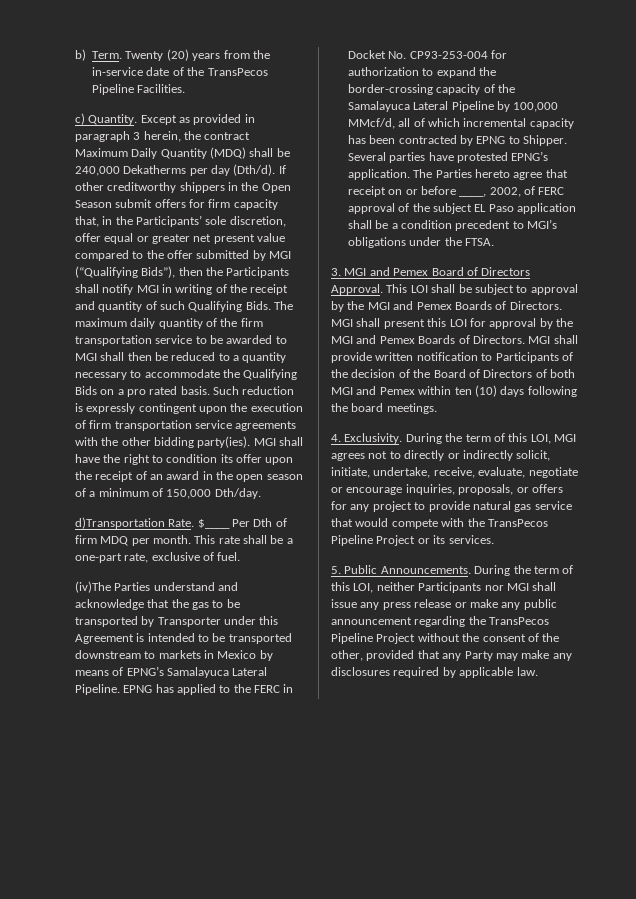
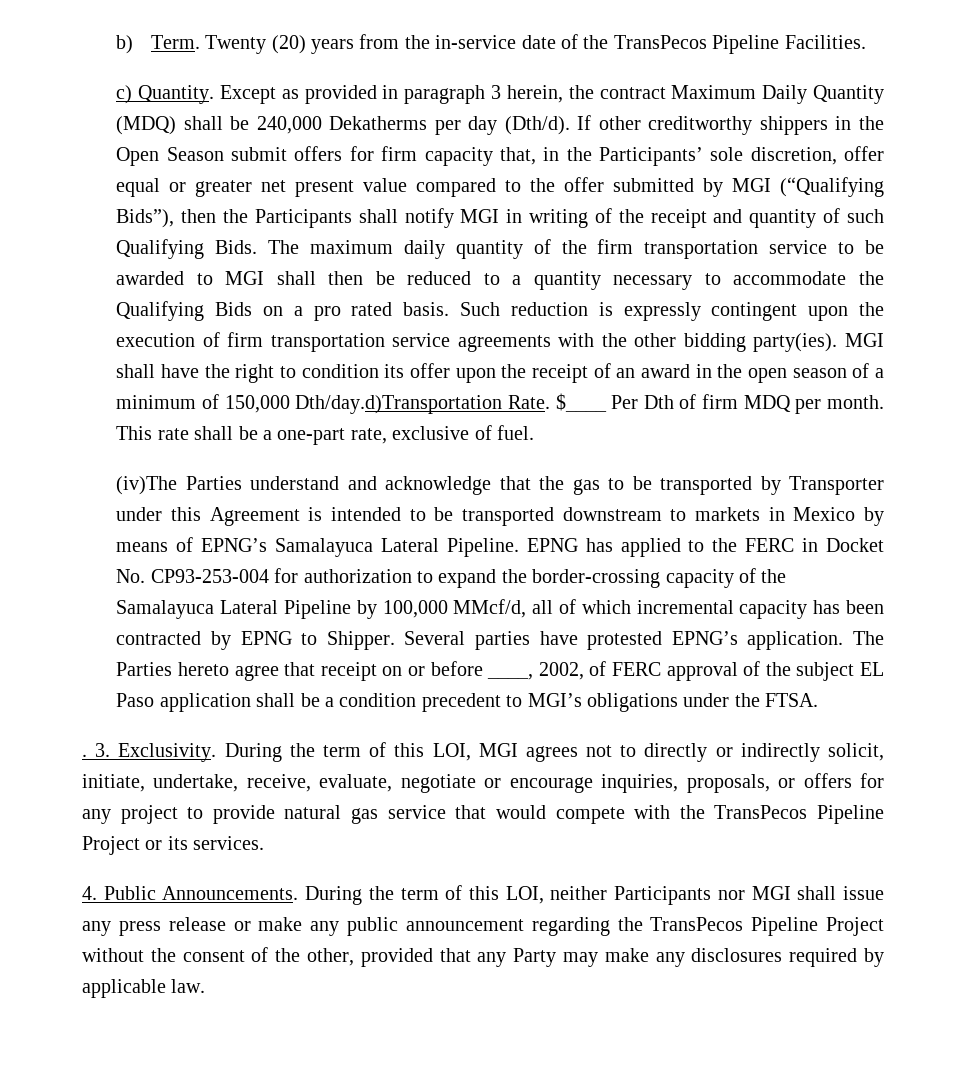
- MGI shall have the right to condition its offer upon the receipt of an award in the open season of a minimum of 150,000 Dth/day.
- d)Transportation Rate.
+ MGI shall have the right to condition its offer upon the receipt of an award in the open season of a minimum of 150,000 Dth/day.d)Transportation Rate.
- 3. MGI and Pemex Board of Directors Approval. This LOI shall be subject to approval by the MGI and Pemex Boards of Directors. MGI shall present this LOI for approval by the MGI and Pemex Boards of Directors. MGI shall provide written notification to Participants of the decision of the Board of Directors of both MGI and Pemex within ten (10) days following the board meetings.
- 4. Exclusivity.
+ . 3. Exclusivity.
- 5. Public Announcements.
+ 4. Public Announcements.

